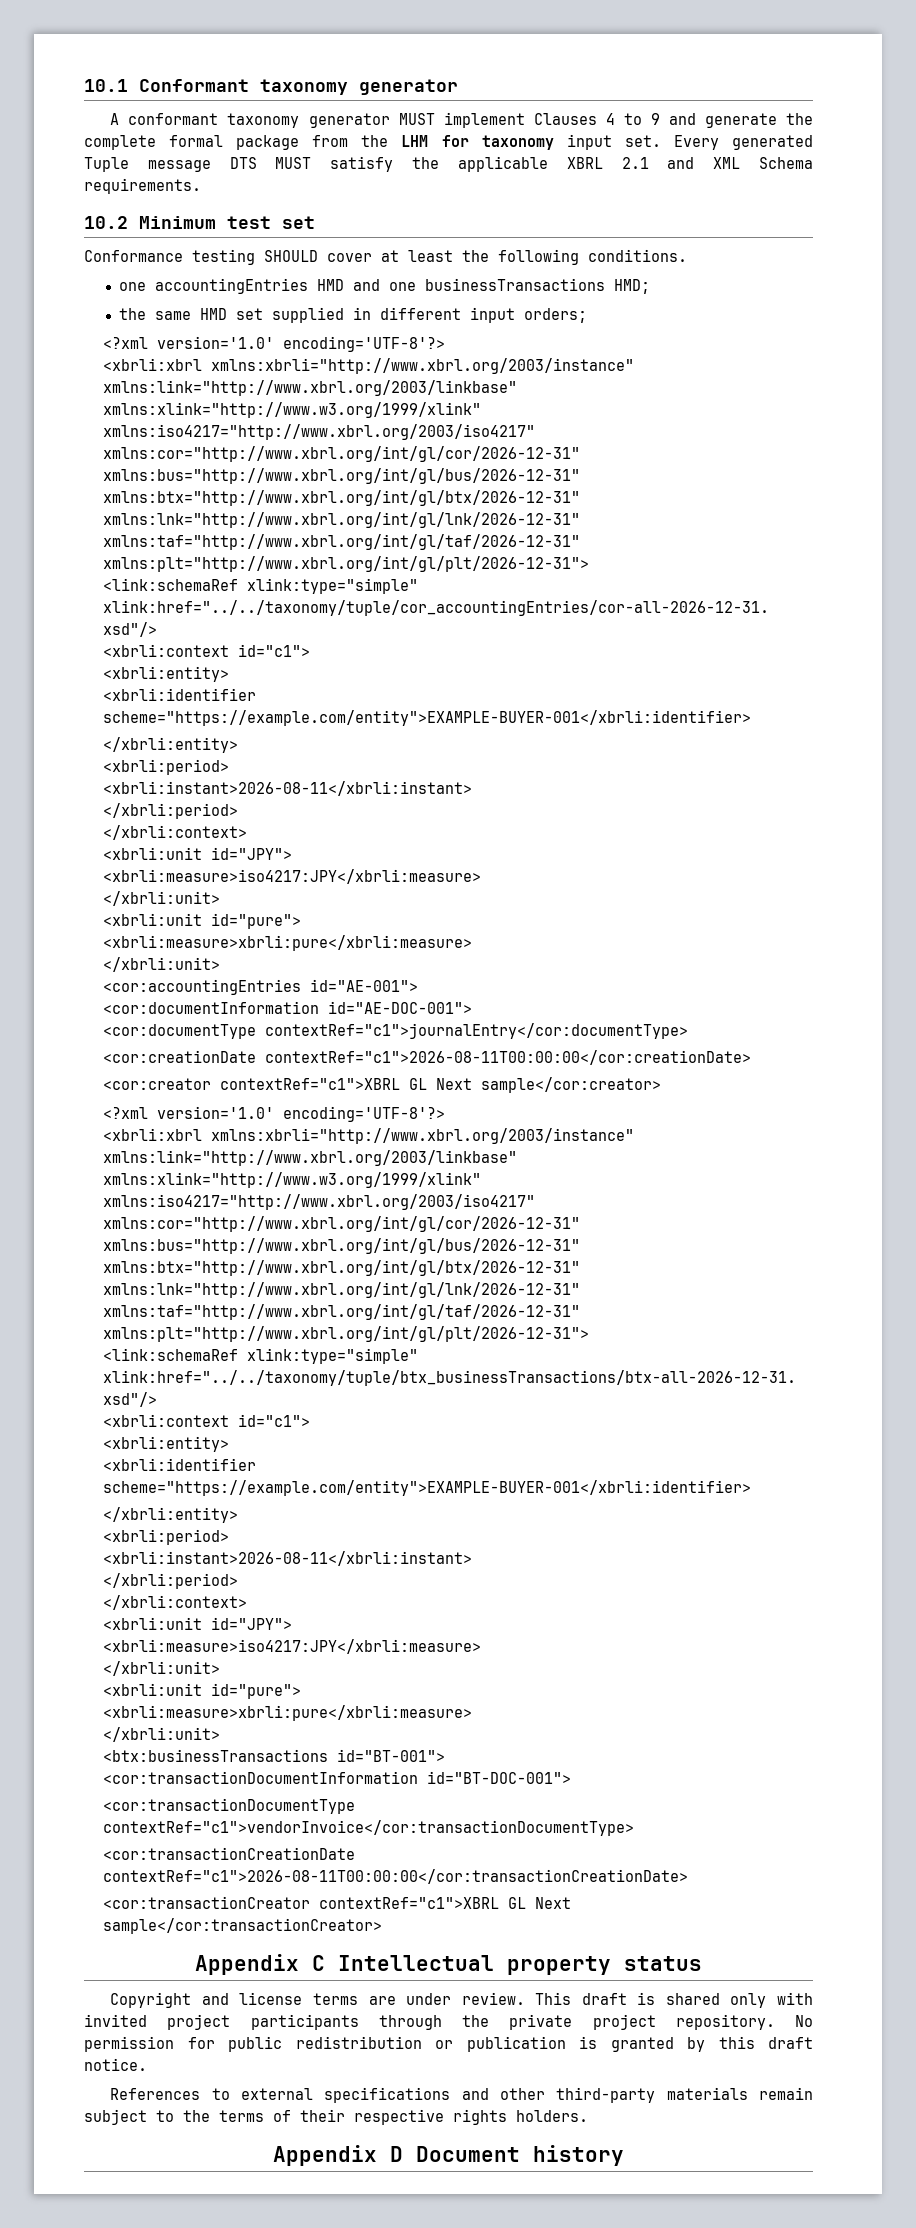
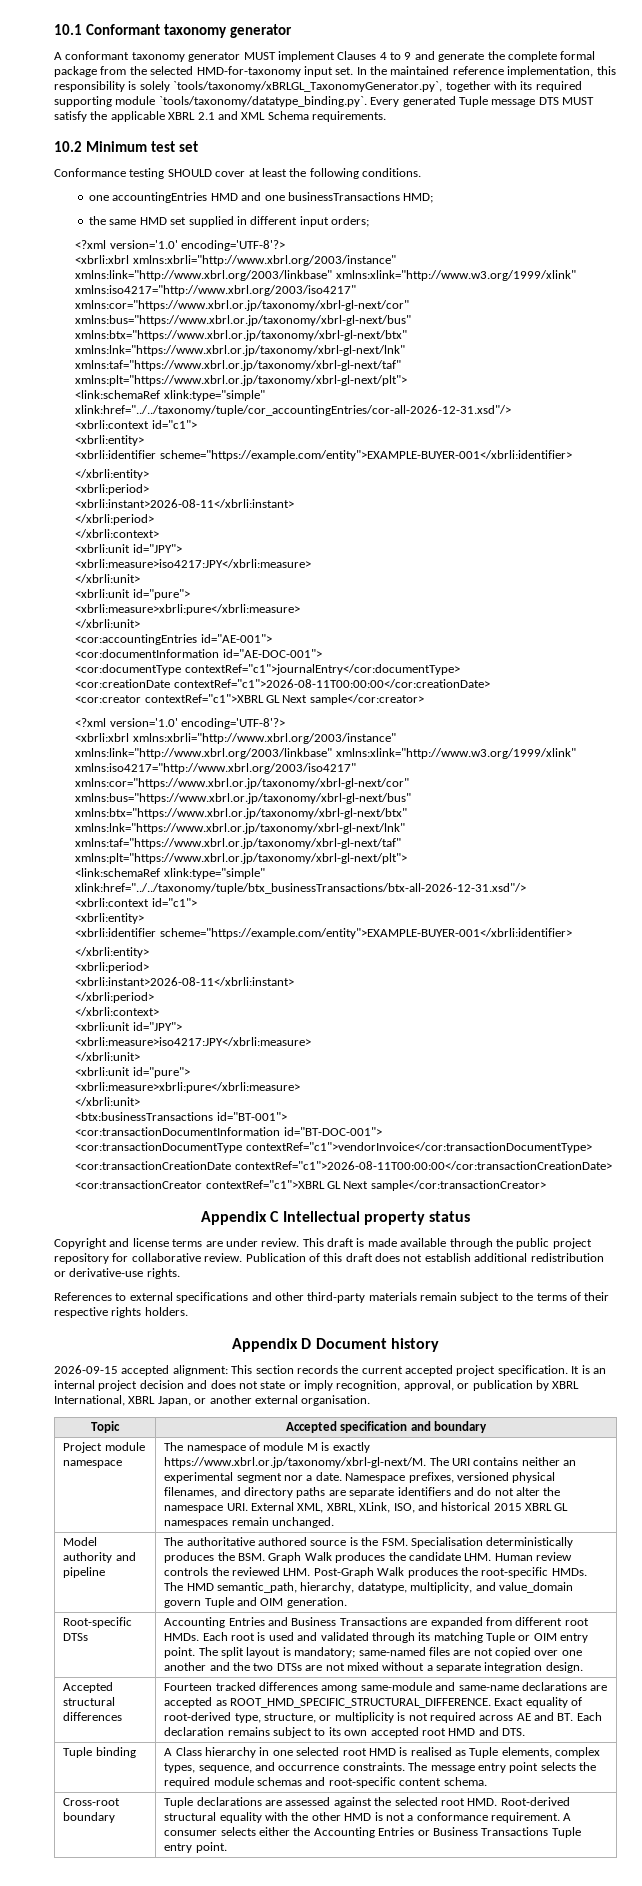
- A conformant taxonomy generator MUST implement Clauses 4 to 9 and generate the complete formal package from the LHM for taxonomy input set. Every generated Tuple message DTS MUST satisfy the applicable XBRL 2.1 and XML Schema requirements.
+ A conformant taxonomy generator MUST implement Clauses 4 to 9 and generate the complete formal package from the selected HMD-for-taxonomy input set. In the maintained reference implementation, this responsibility is solely `tools/taxonomy/xBRLGL_TaxonomyGenerator.py`, together with its required supporting module `tools/taxonomy/datatype_binding.py`. Every generated Tuple message DTS MUST satisfy the applicable XBRL 2.1 and XML Schema requirements.
  the same HMD set supplied in different input orders;
  <?xml version='1.0' encoding='UTF-8'?>
- <xbrli:xbrl xmlns:xbrli="http://www.xbrl.org/2003/instance" xmlns:link="http://www.xbrl.org/2003/linkbase" xmlns:xlink="http://www.w3.org/1999/xlink" xmlns:iso4217="http://www.xbrl.org/2003/iso4217" xmlns:cor="http://www.xbrl.org/int/gl/cor/2026-12-31" xmlns:bus="http://www.xbrl.org/int/gl/bus/2026-12-31" xmlns:btx="http://www.xbrl.org/int/gl/btx/2026-12-31" xmlns:lnk="http://www.xbrl.org/int/gl/lnk/2026-12-31" xmlns:taf="http://www.xbrl.org/int/gl/taf/2026-12-31" xmlns:plt="http://www.xbrl.org/int/gl/plt/2026-12-31">
+ <xbrli:xbrl xmlns:xbrli="http://www.xbrl.org/2003/instance" xmlns:link="http://www.xbrl.org/2003/linkbase" xmlns:xlink="http://www.w3.org/1999/xlink" xmlns:iso4217="http://www.xbrl.org/2003/iso4217" xmlns:cor="https://www.xbrl.or.jp/taxonomy/xbrl-gl-next/cor" xmlns:bus="https://www.xbrl.or.jp/taxonomy/xbrl-gl-next/bus" xmlns:btx="https://www.xbrl.or.jp/taxonomy/xbrl-gl-next/btx" xmlns:lnk="https://www.xbrl.or.jp/taxonomy/xbrl-gl-next/lnk" xmlns:taf="https://www.xbrl.or.jp/taxonomy/xbrl-gl-next/taf" xmlns:plt="https://www.xbrl.or.jp/taxonomy/xbrl-gl-next/plt">
  <cor:creator contextRef="c1">XBRL GL Next sample</cor:creator>
  <?xml version='1.0' encoding='UTF-8'?>
- <xbrli:xbrl xmlns:xbrli="http://www.xbrl.org/2003/instance" xmlns:link="http://www.xbrl.org/2003/linkbase" xmlns:xlink="http://www.w3.org/1999/xlink" xmlns:iso4217="http://www.xbrl.org/2003/iso4217" xmlns:cor="http://www.xbrl.org/int/gl/cor/2026-12-31" xmlns:bus="http://www.xbrl.org/int/gl/bus/2026-12-31" xmlns:btx="http://www.xbrl.org/int/gl/btx/2026-12-31" xmlns:lnk="http://www.xbrl.org/int/gl/lnk/2026-12-31" xmlns:taf="http://www.xbrl.org/int/gl/taf/2026-12-31" xmlns:plt="http://www.xbrl.org/int/gl/plt/2026-12-31">
+ <xbrli:xbrl xmlns:xbrli="http://www.xbrl.org/2003/instance" xmlns:link="http://www.xbrl.org/2003/linkbase" xmlns:xlink="http://www.w3.org/1999/xlink" xmlns:iso4217="http://www.xbrl.org/2003/iso4217" xmlns:cor="https://www.xbrl.or.jp/taxonomy/xbrl-gl-next/cor" xmlns:bus="https://www.xbrl.or.jp/taxonomy/xbrl-gl-next/bus" xmlns:btx="https://www.xbrl.or.jp/taxonomy/xbrl-gl-next/btx" xmlns:lnk="https://www.xbrl.or.jp/taxonomy/xbrl-gl-next/lnk" xmlns:taf="https://www.xbrl.or.jp/taxonomy/xbrl-gl-next/taf" xmlns:plt="https://www.xbrl.or.jp/taxonomy/xbrl-gl-next/plt">
- This draft is shared only with invited project participants through the private project repository. No permission for public redistribution or publication is granted by this draft notice.
+ This draft is made available through the public project repository for collaborative review. Publication of this draft does not establish additional redistribution or derivative-use rights.
+ 2026-09-15 accepted alignment: This section records the current accepted project specification. It is an internal project decision and does not state or imply recognition, approval, or publication by XBRL International, XBRL Japan, or another external organisation.
+ Topic | Accepted specification and boundary
+ Project module namespace | The namespace of module M is exactly https://www.xbrl.or.jp/taxonomy/xbrl-gl-next/M. The URI contains neither an experimental segment nor a date. Namespace prefixes, versioned physical filenames, and directory paths are separate identifiers and do not alter the namespace URI. External XML, XBRL, XLink, ISO, and historical 2015 XBRL GL namespaces remain unchanged.
+ Model authority and pipeline | The authoritative authored source is the FSM. Specialisation deterministically produces the BSM. Graph Walk produces the candidate LHM. Human review controls the reviewed LHM. Post-Graph Walk produces the root-specific HMDs. The HMD semantic_path, hierarchy, datatype, multiplicity, and value_domain govern Tuple and OIM generation.
+ Root-specific DTSs | Accounting Entries and Business Transactions are expanded from different root HMDs. Each root is used and validated through its matching Tuple or OIM entry point. The split layout is mandatory; same-named files are not copied over one another and the two DTSs are not mixed without a separate integration design.
+ Accepted structural differences | Fourteen tracked differences among same-module and same-name declarations are accepted as ROOT_HMD_SPECIFIC_STRUCTURAL_DIFFERENCE. Exact equality of root-derived type, structure, or multiplicity is not required across AE and BT. Each declaration remains subject to its own accepted root HMD and DTS.
+ Tuple binding | A Class hierarchy in one selected root HMD is realised as Tuple elements, complex types, sequence, and occurrence constraints. The message entry point selects the required module schemas and root-specific content schema.
+ Cross-root boundary | Tuple declarations are assessed against the selected root HMD. Root-derived structural equality with the other HMD is not a conformance requirement. A consumer selects either the Accounting Entries or Business Transactions Tuple entry point.

